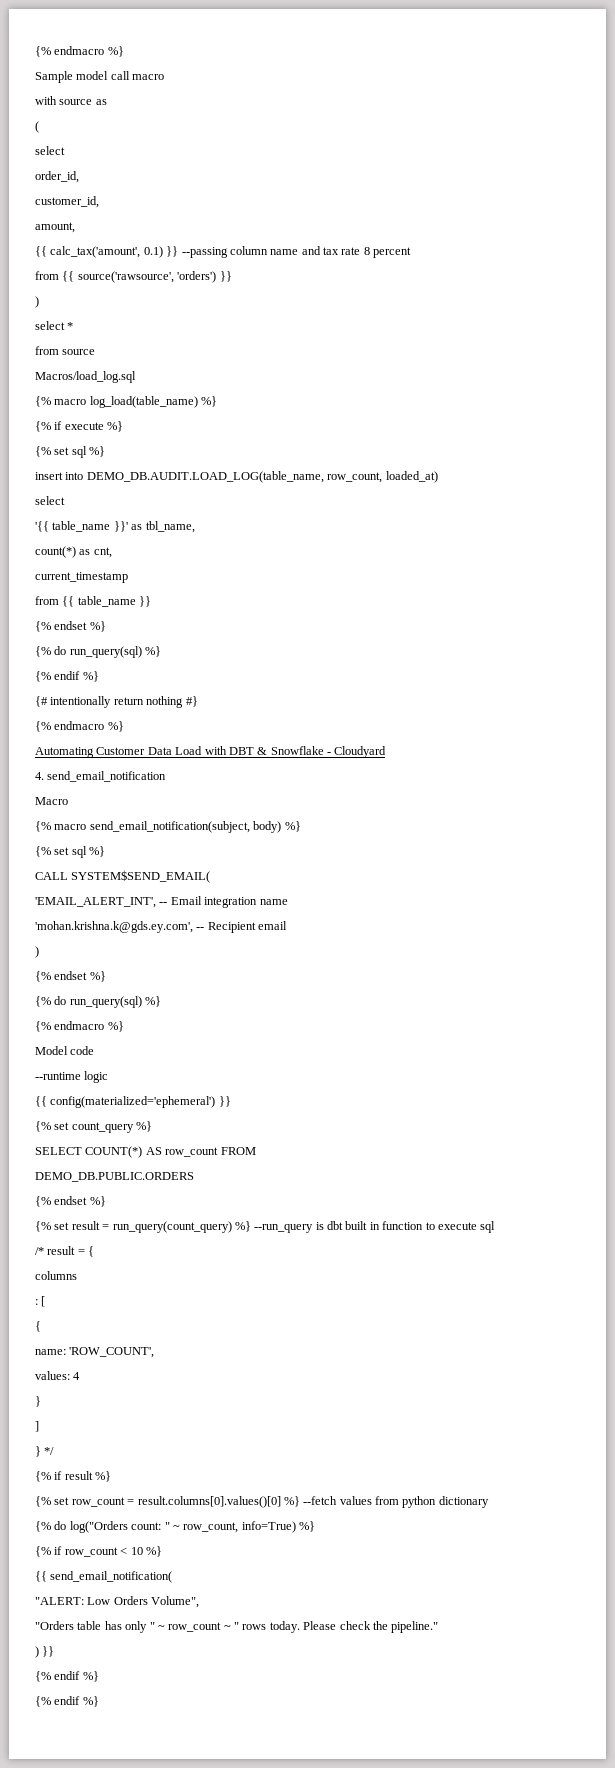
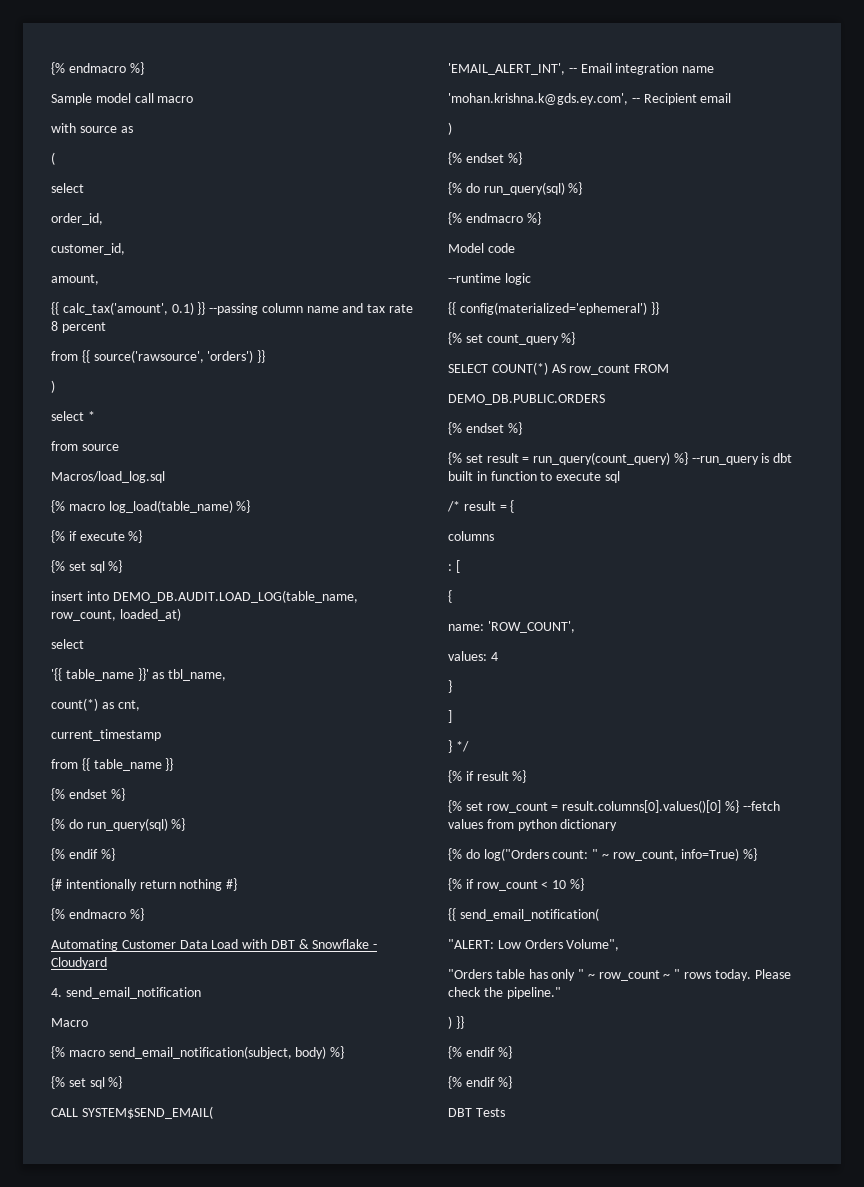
+ DBT Tests

